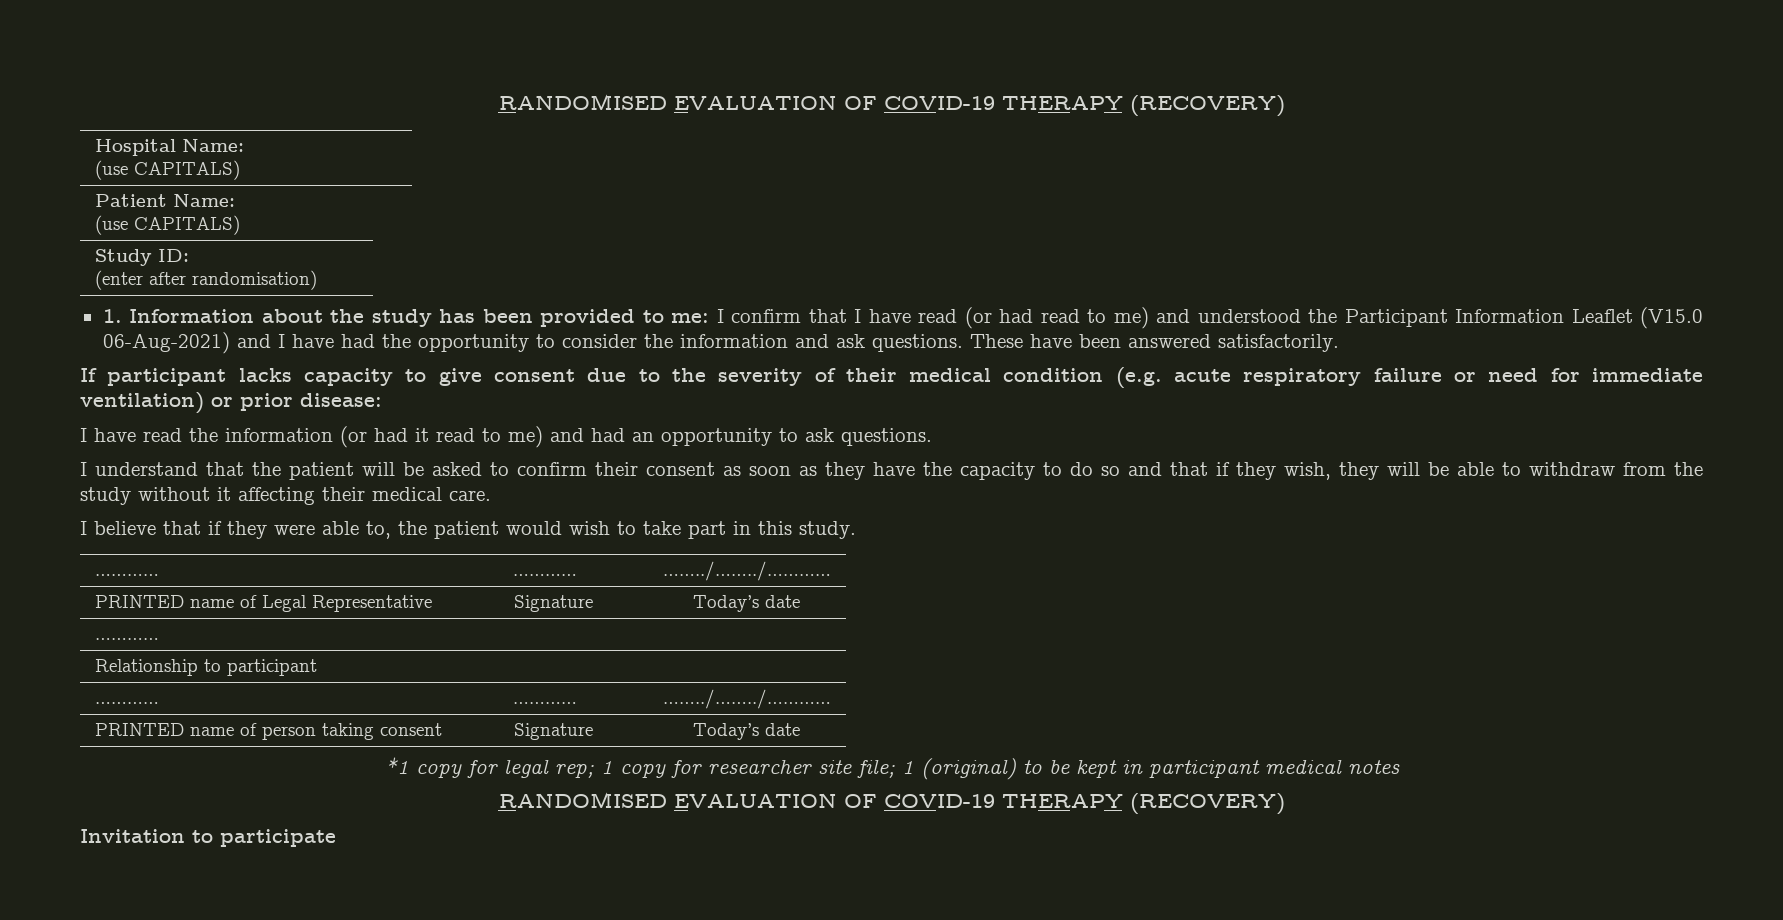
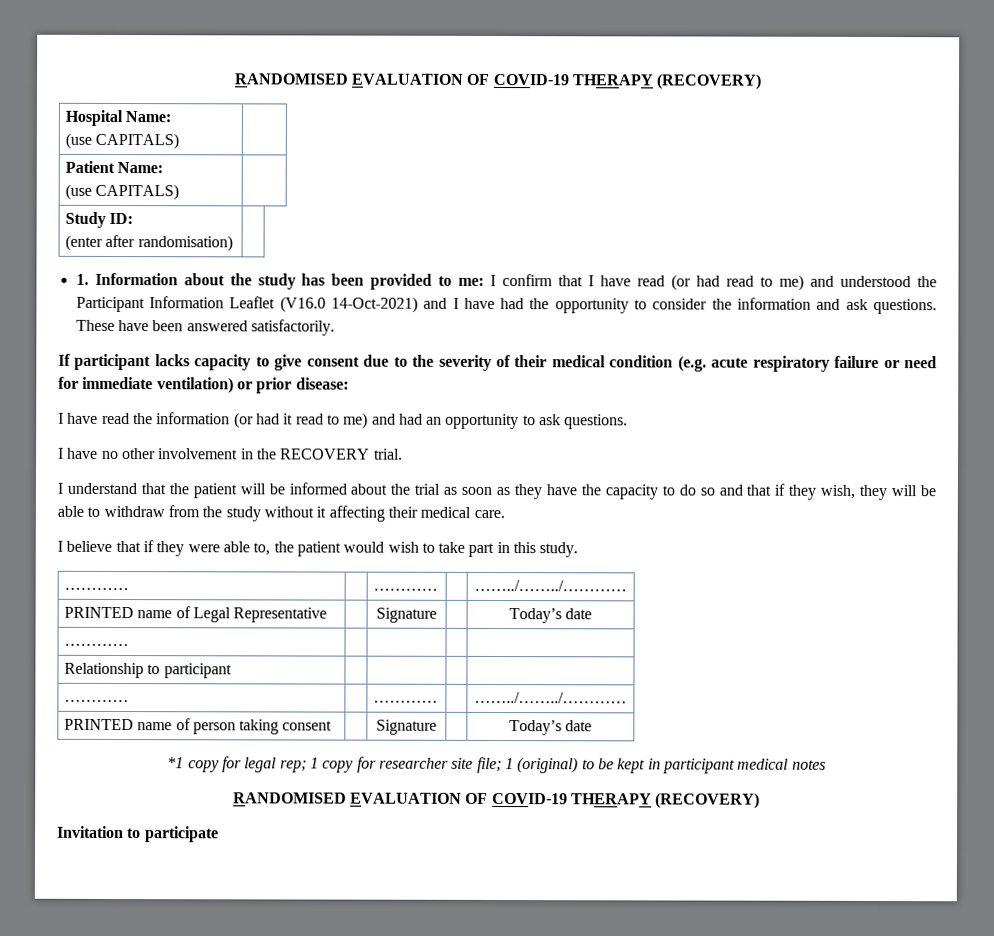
- 1. Information about the study has been provided to me: I confirm that I have read (or had read to me) and understood the Participant Information Leaflet (V15.0 06-Aug-2021) and I have had the opportunity to consider the information and ask questions.
+ 1. Information about the study has been provided to me: I confirm that I have read (or had read to me) and understood the Participant Information Leaflet (V16.0 14-Oct-2021) and I have had the opportunity to consider the information and ask questions.
+ I have no other involvement in the RECOVERY trial.
- I understand that the patient will be asked to confirm their consent as soon as they have the capacity to do so and that if they wish, they will be able to withdraw from the study without it affecting their medical care.
+ I understand that the patient will be informed about the trial as soon as they have the capacity to do so and that if they wish, they will be able to withdraw from the study without it affecting their medical care.

